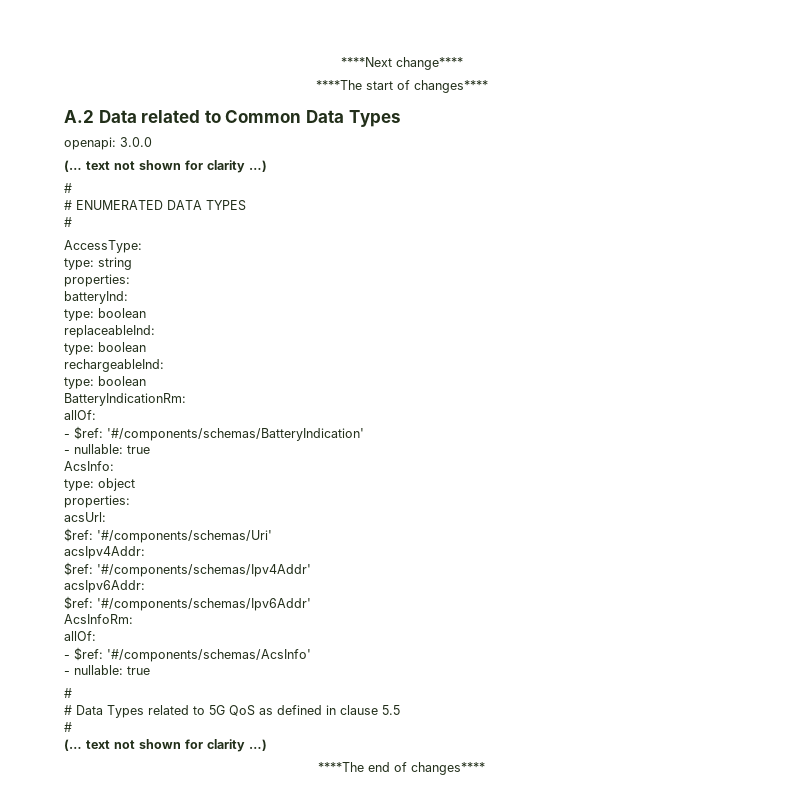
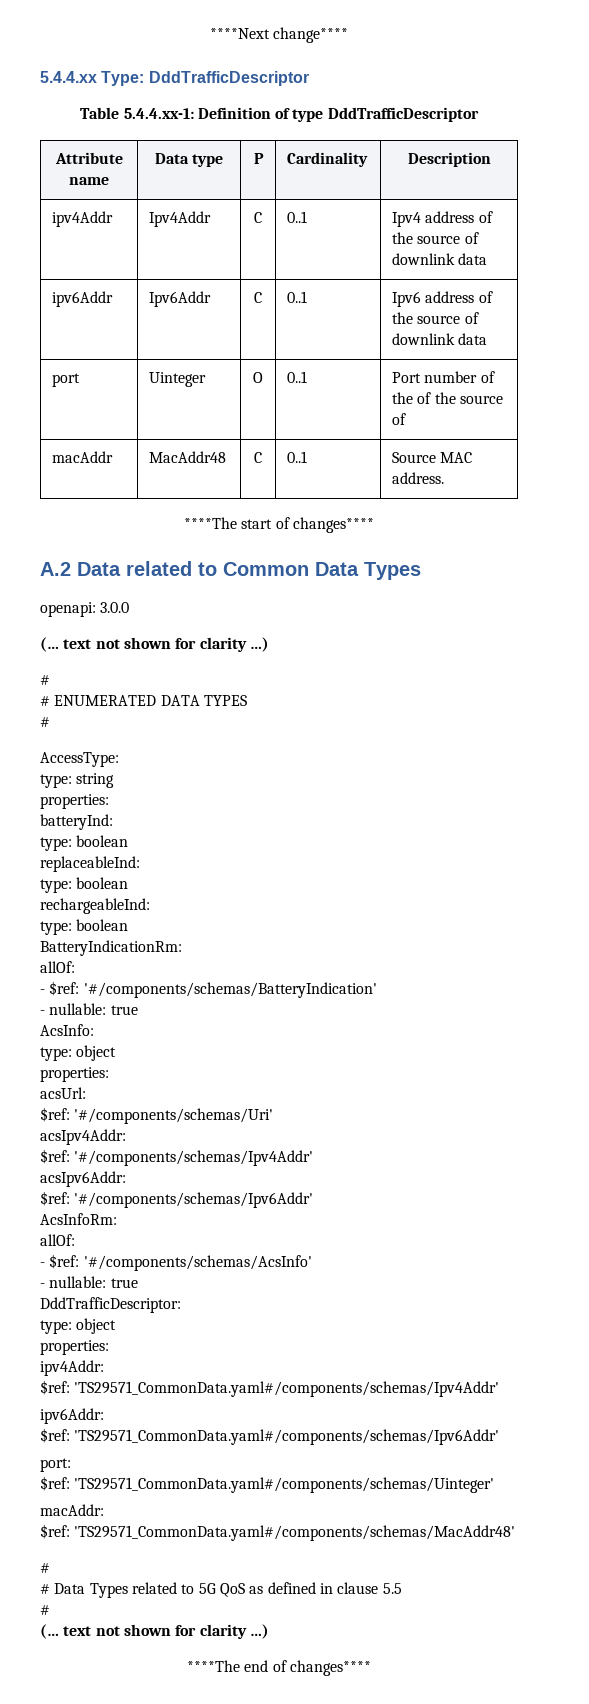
+ 5.4.4.xx Type: DddTrafficDescriptor
+ Table 5.4.4.xx-1: Definition of type DddTrafficDescriptor
+ Attribute name | Data type | P | Cardinality | Description
+ ipv4Addr | Ipv4Addr | C | 0..1 | Ipv4 address of the source of downlink data
+ ipv6Addr | Ipv6Addr | C | 0..1 | Ipv6 address of the source of downlink data
+ port | Uinteger | O | 0..1 | Port number of the of the source of
+ macAddr | MacAddr48 | C | 0..1 | Source MAC address.
+ DddTrafficDescriptor:
+ type: object
+ properties:
+ ipv4Addr:
+ $ref: 'TS29571_CommonData.yaml#/components/schemas/Ipv4Addr'
+ ipv6Addr:
+ $ref: 'TS29571_CommonData.yaml#/components/schemas/Ipv6Addr'
+ port:
+ $ref: 'TS29571_CommonData.yaml#/components/schemas/Uinteger'
+ macAddr:
+ $ref: 'TS29571_CommonData.yaml#/components/schemas/MacAddr48'

